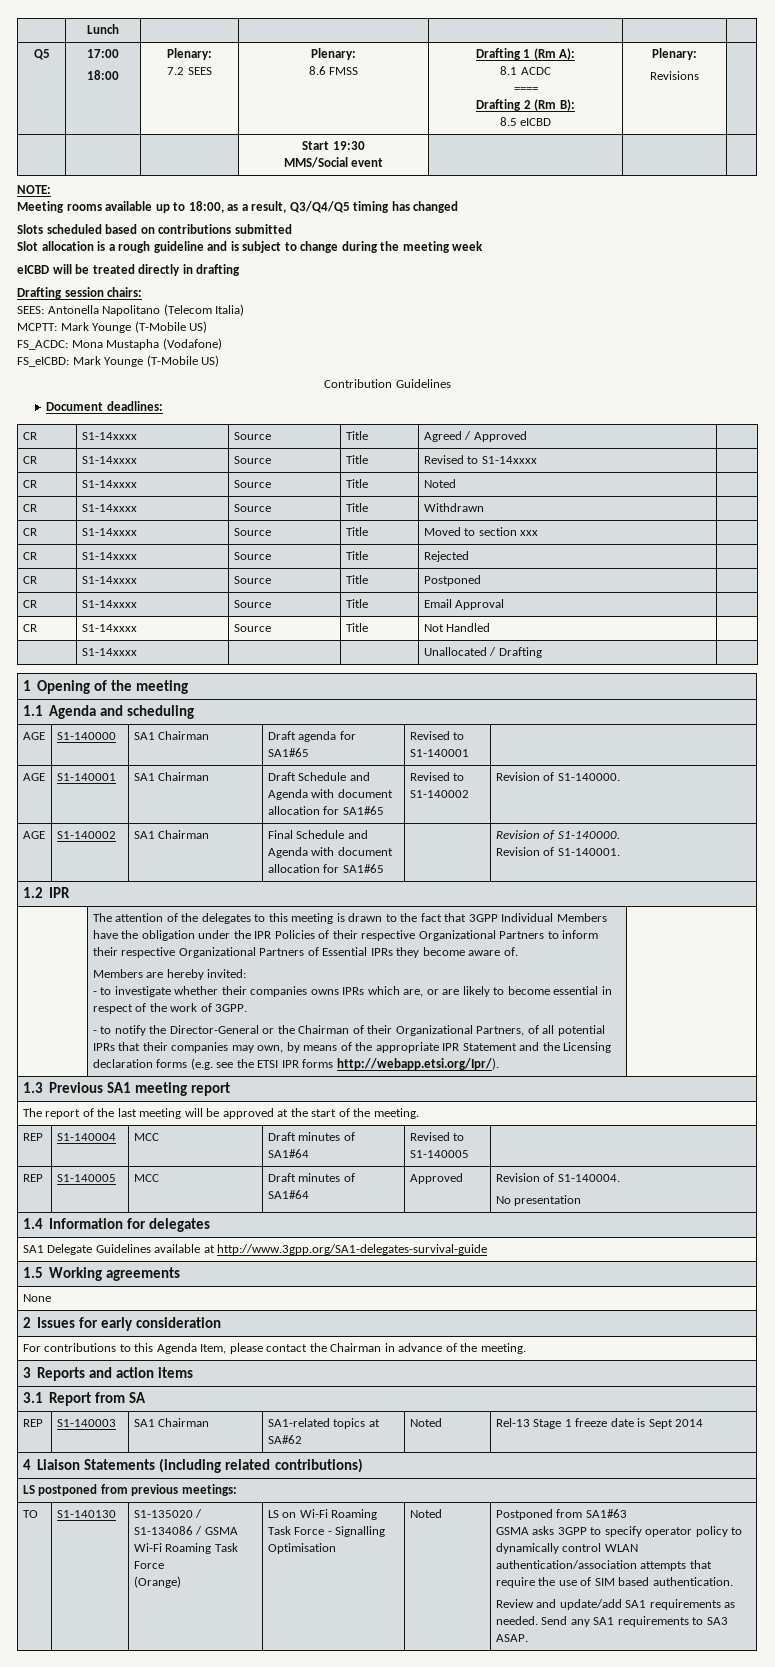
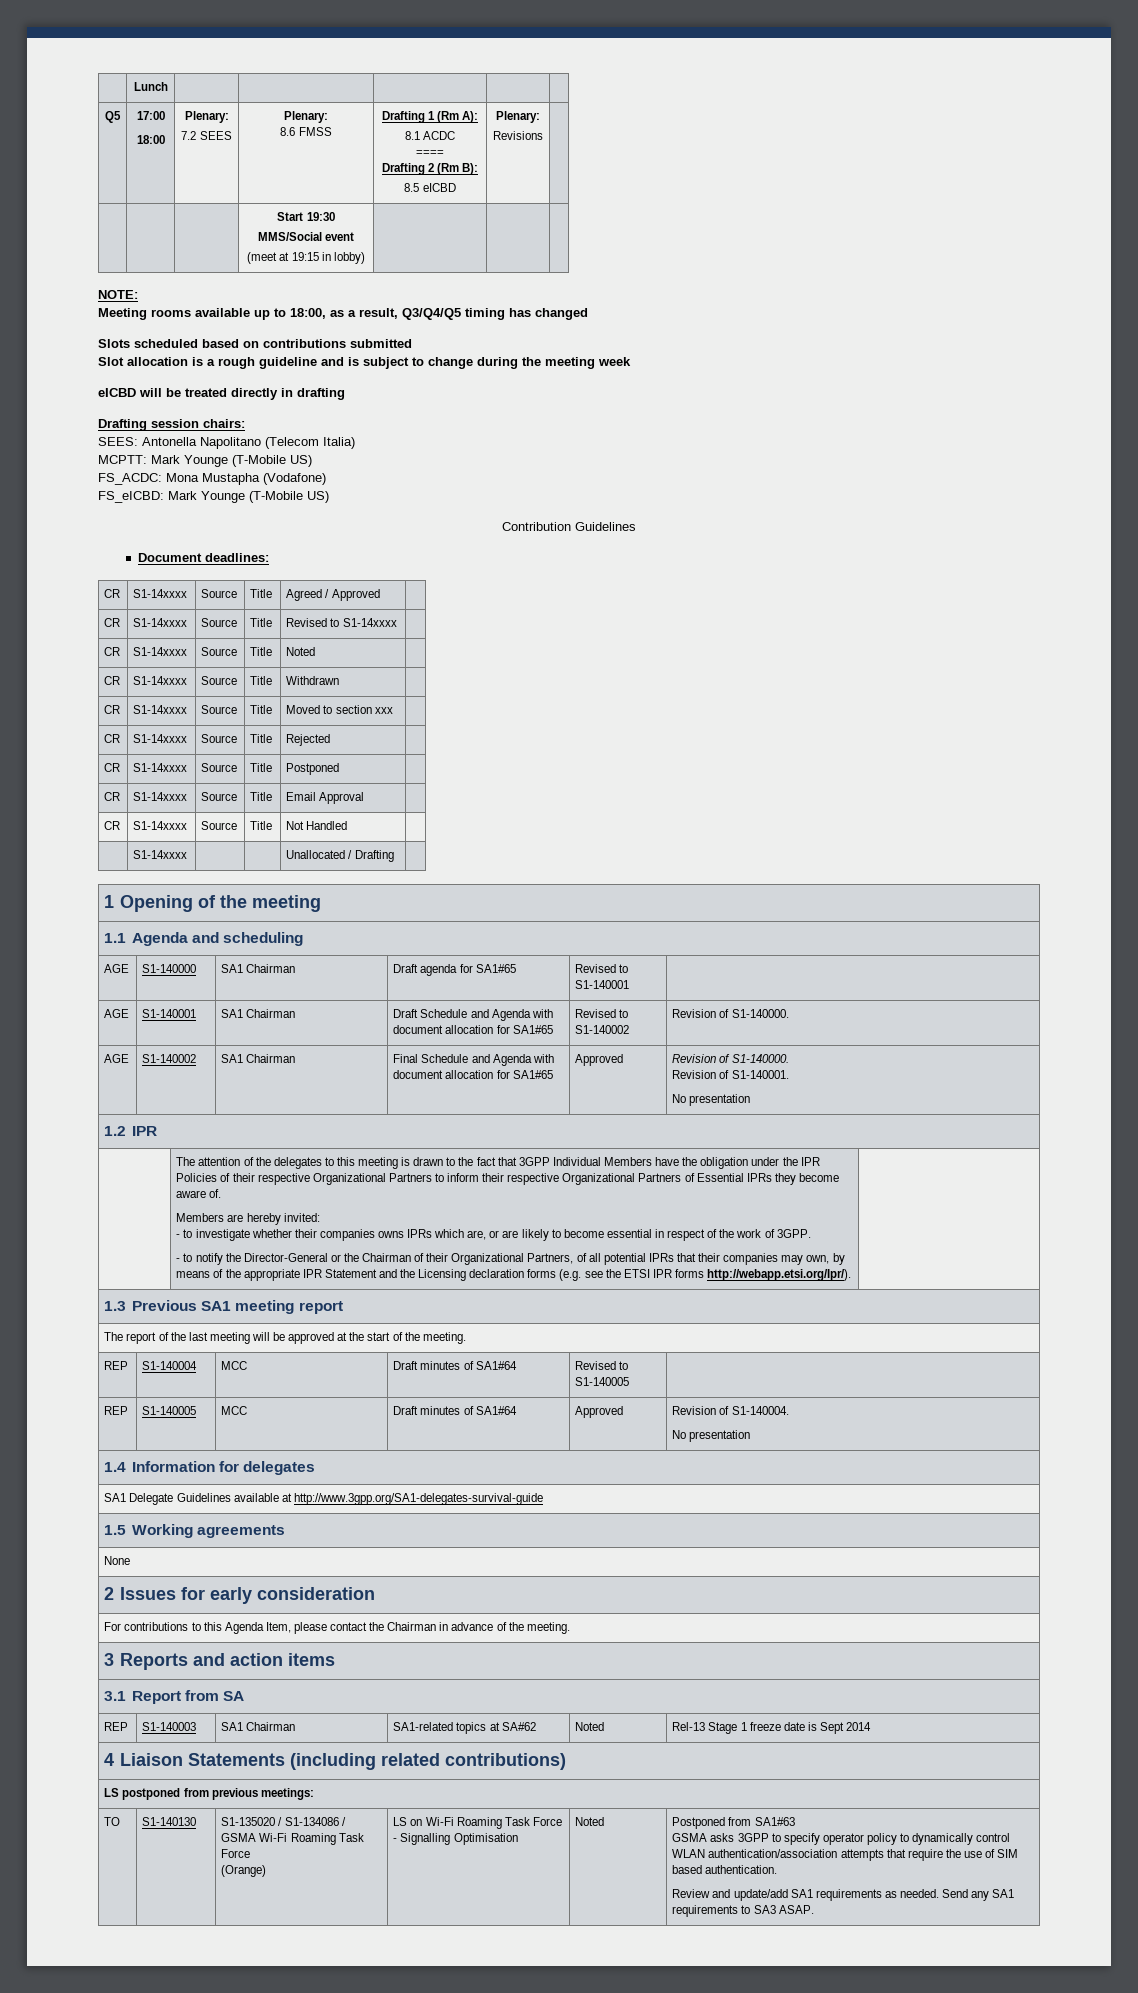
  | | | Start 19:30
- MMS/Social event | | |
+ MMS/Social event
+ (meet at 19:15 in lobby) | | |
- AGE | S1-140002 | SA1 Chairman | Final Schedule and Agenda with document allocation for SA1#65 | | Revision of S1-140000.
+ AGE | S1-140002 | SA1 Chairman | Final Schedule and Agenda with document allocation for SA1#65 | Approved | Revision of S1-140000.
  Revision of S1-140001.
+ No presentation

